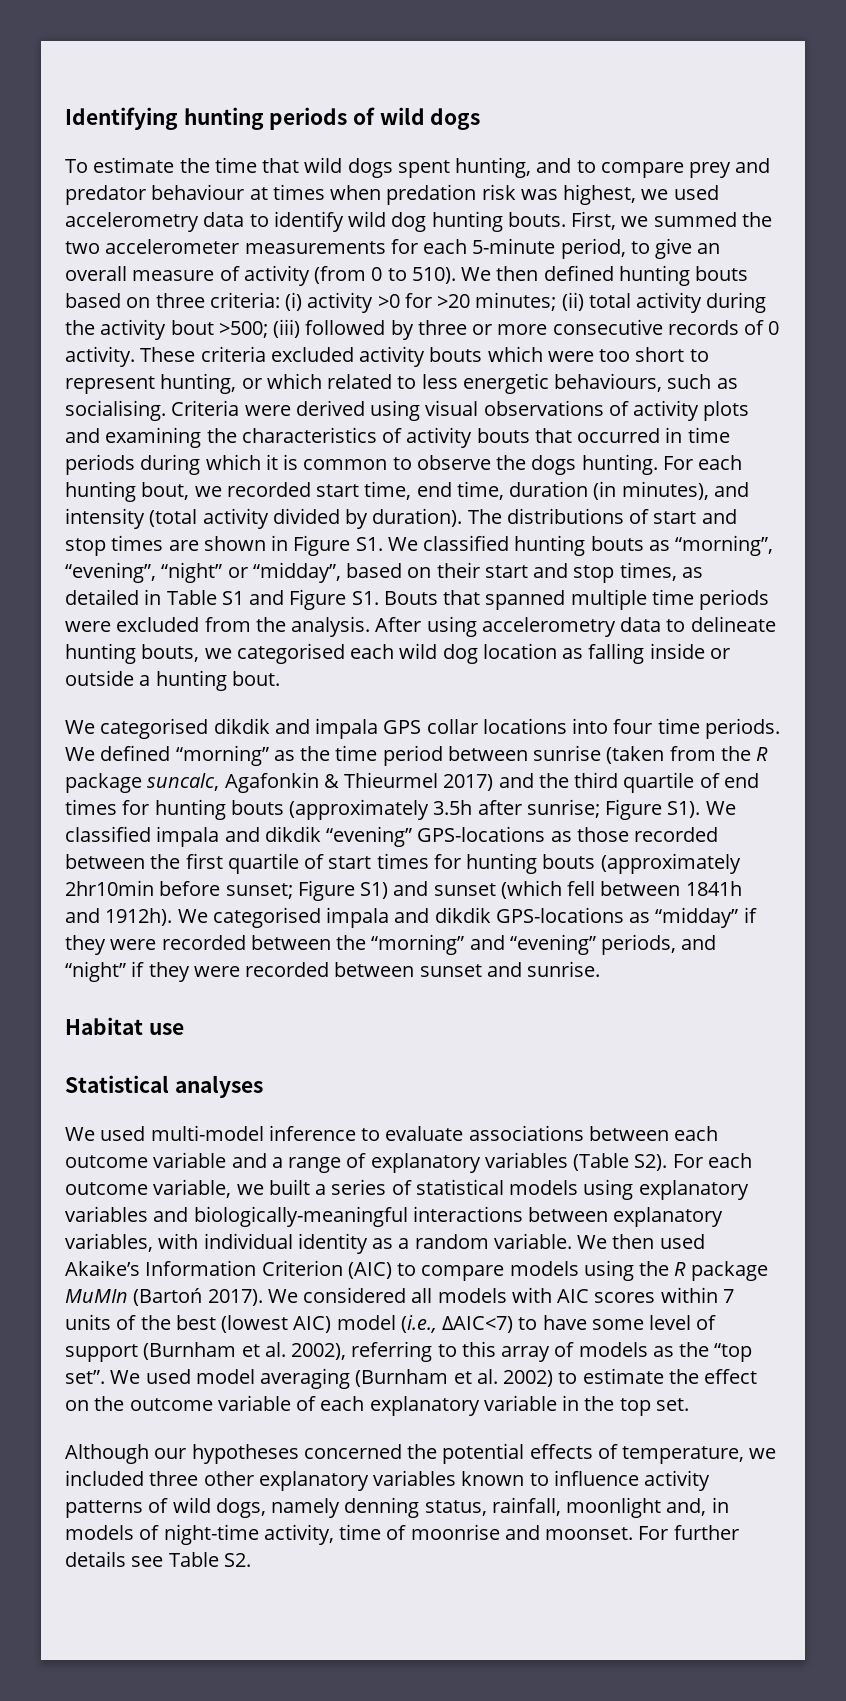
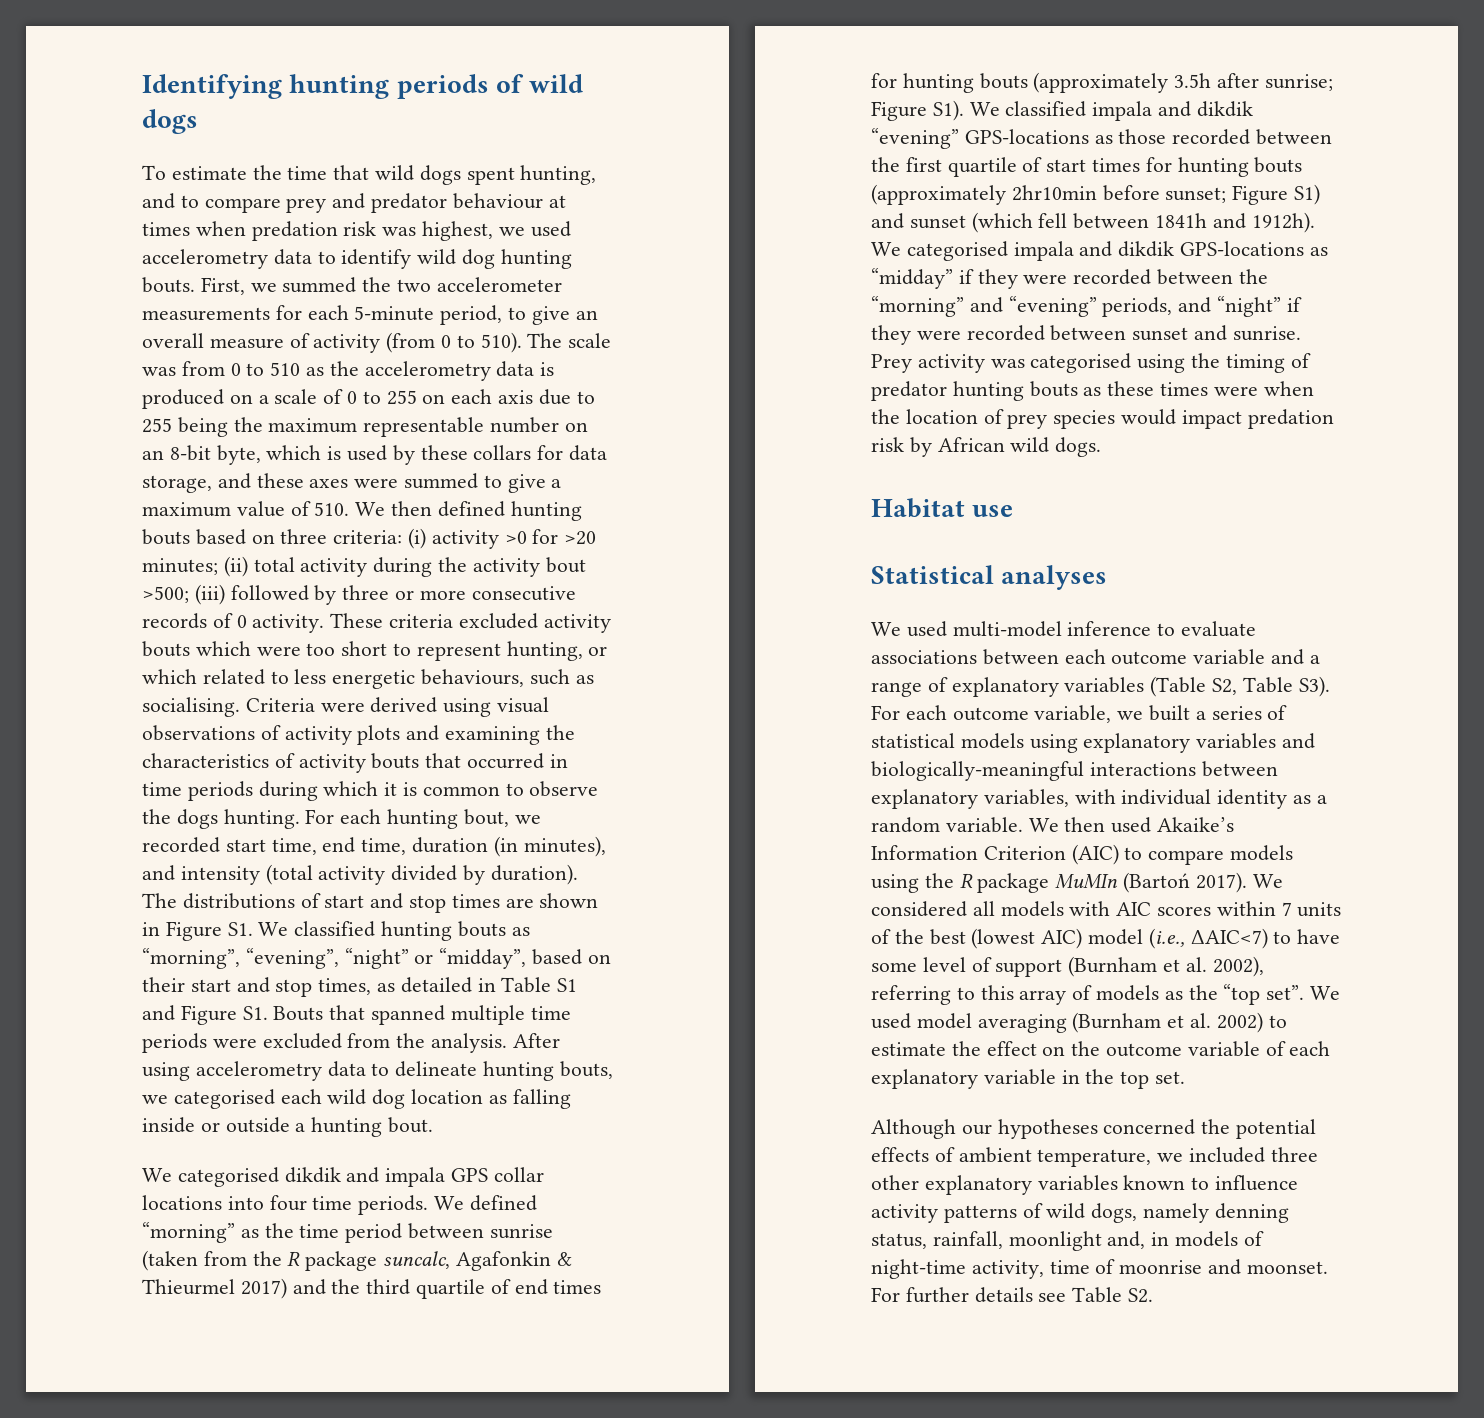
- We then defined hunting bouts based on three criteria: (i) activity >0 for >20 minutes; (ii) total activity during the activity bout >500; (iii) followed by three or more consecutive records of 0 activity.
+ The scale was from 0 to 510 as the accelerometry data is produced on a scale of 0 to 255 on each axis due to 255 being the maximum representable number on an 8-bit byte, which is used by these collars for data storage, and these axes were summed to give a maximum value of 510. We then defined hunting bouts based on three criteria: (i) activity >0 for >20 minutes; (ii) total activity during the activity bout >500; (iii) followed by three or more consecutive records of 0 activity.
+ Prey activity was categorised using the timing of predator hunting bouts as these times were when the location of prey species would impact predation risk by African wild dogs.
- We used multi-model inference to evaluate associations between each outcome variable and a range of explanatory variables (Table S2). For each outcome variable, we built a series of statistical models using explanatory variables and biologically-meaningful interactions between explanatory variables, with individual identity as a random variable.
+ We used multi-model inference to evaluate associations between each outcome variable and a range of explanatory variables (Table S2, Table S3). For each outcome variable, we built a series of statistical models using explanatory variables and biologically-meaningful interactions between explanatory variables, with individual identity as a random variable.
- Although our hypotheses concerned the potential effects of temperature, we included three other explanatory variables known to influence activity patterns of wild dogs, namely denning status, rainfall, moonlight and, in models of night-time activity, time of moonrise and moonset.
+ Although our hypotheses concerned the potential effects of ambient temperature, we included three other explanatory variables known to influence activity patterns of wild dogs, namely denning status, rainfall, moonlight and, in models of night-time activity, time of moonrise and moonset.

